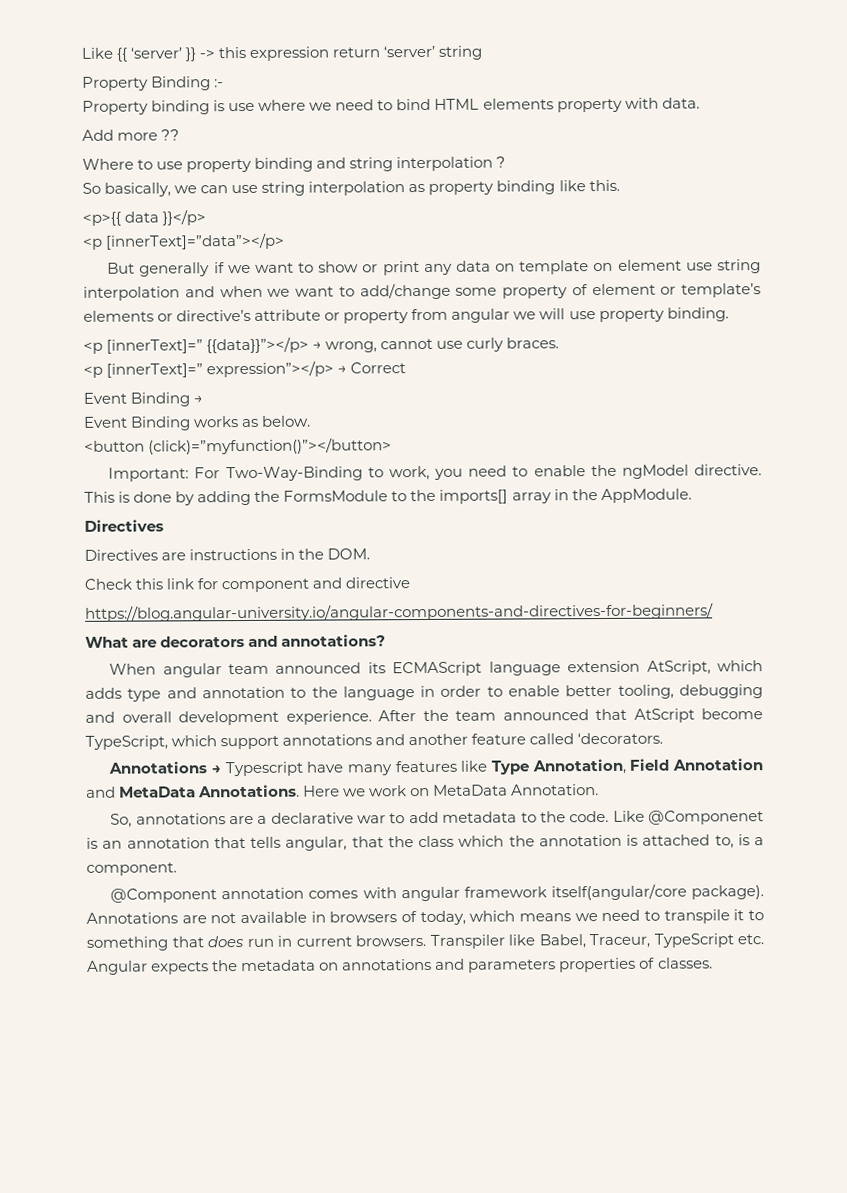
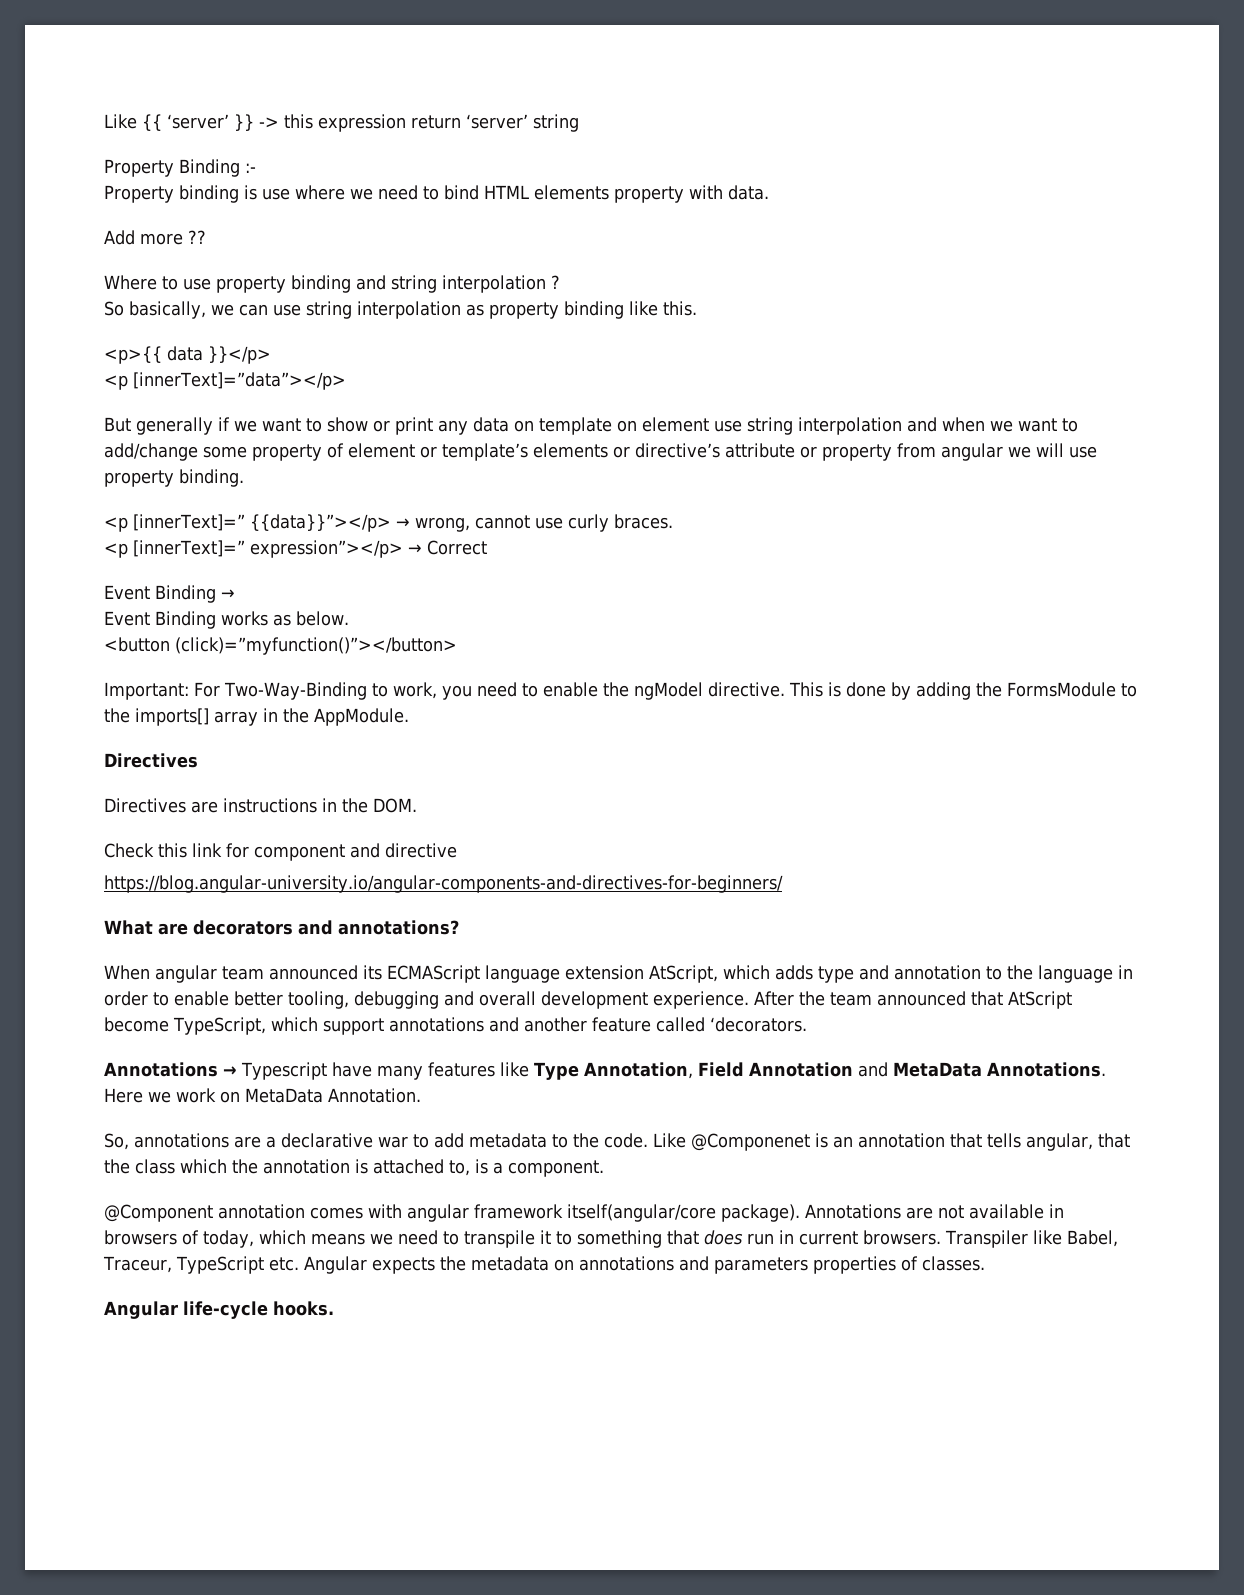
+ Angular life-cycle hooks.

